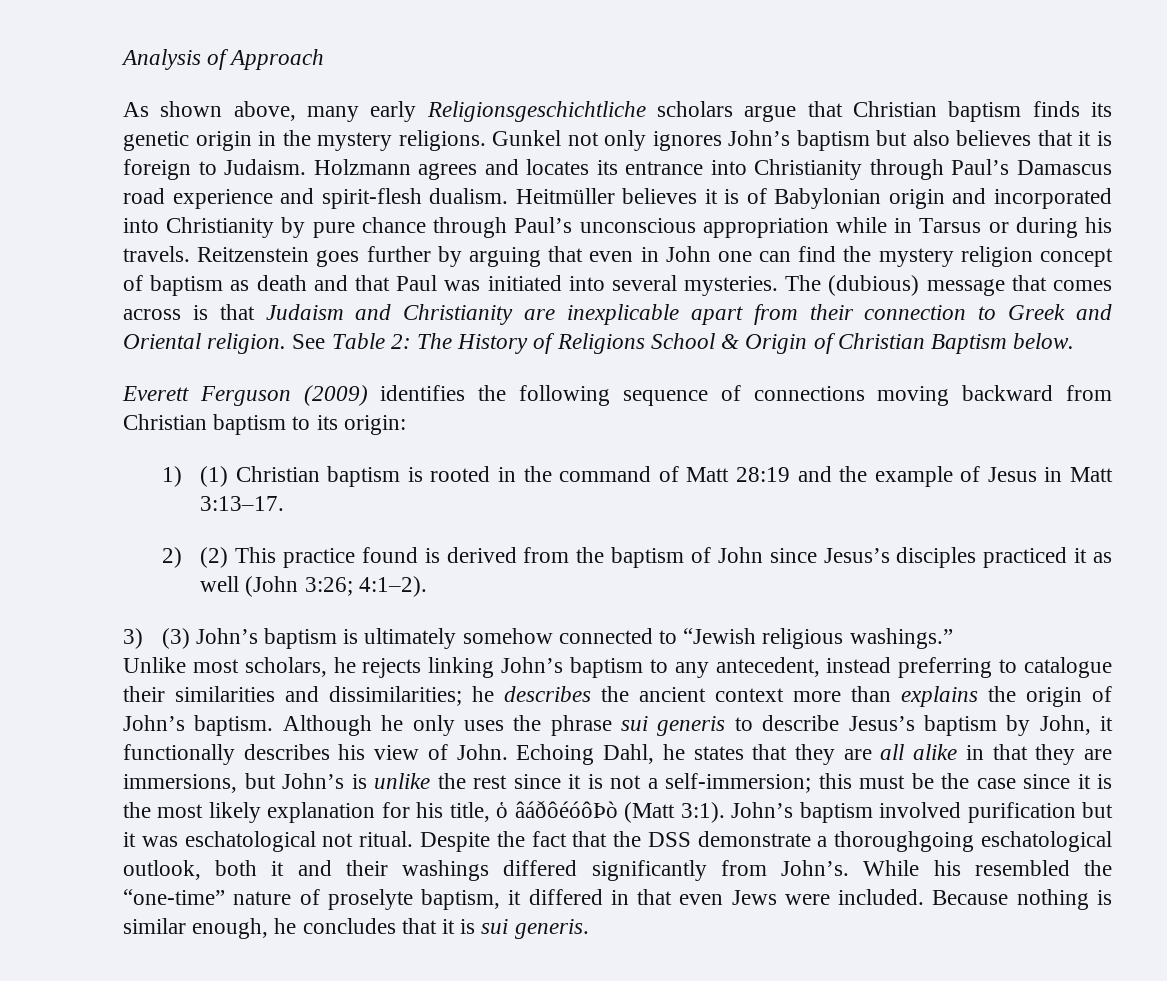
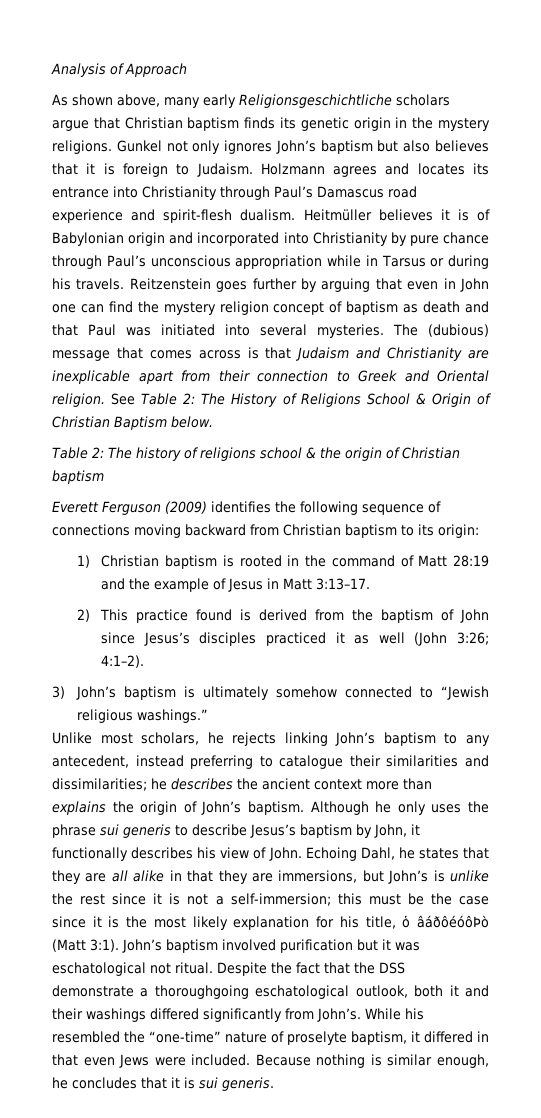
+ Table 2: The history of religions school & the origin of Christian baptism
- 1) (1) Christian baptism is rooted in the command of Matt 28:19 and the example of Jesus in Matt 3:13–17.
+ 1) Christian baptism is rooted in the command of Matt 28:19 and the example of Jesus in Matt 3:13–17.
- 2) (2) This practice found is derived from the baptism of John since Jesus’s disciples practiced it as well (John 3:26; 4:1–2).
+ 2) This practice found is derived from the baptism of John since Jesus’s disciples practiced it as well (John 3:26; 4:1–2).
- 3) (3) John’s baptism is ultimately somehow connected to “Jewish religious washings.”
+ 3) John’s baptism is ultimately somehow connected to “Jewish religious washings.”

